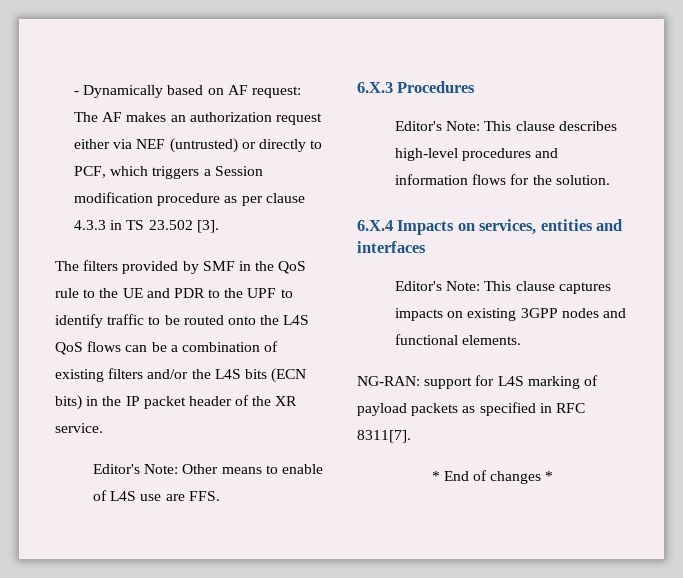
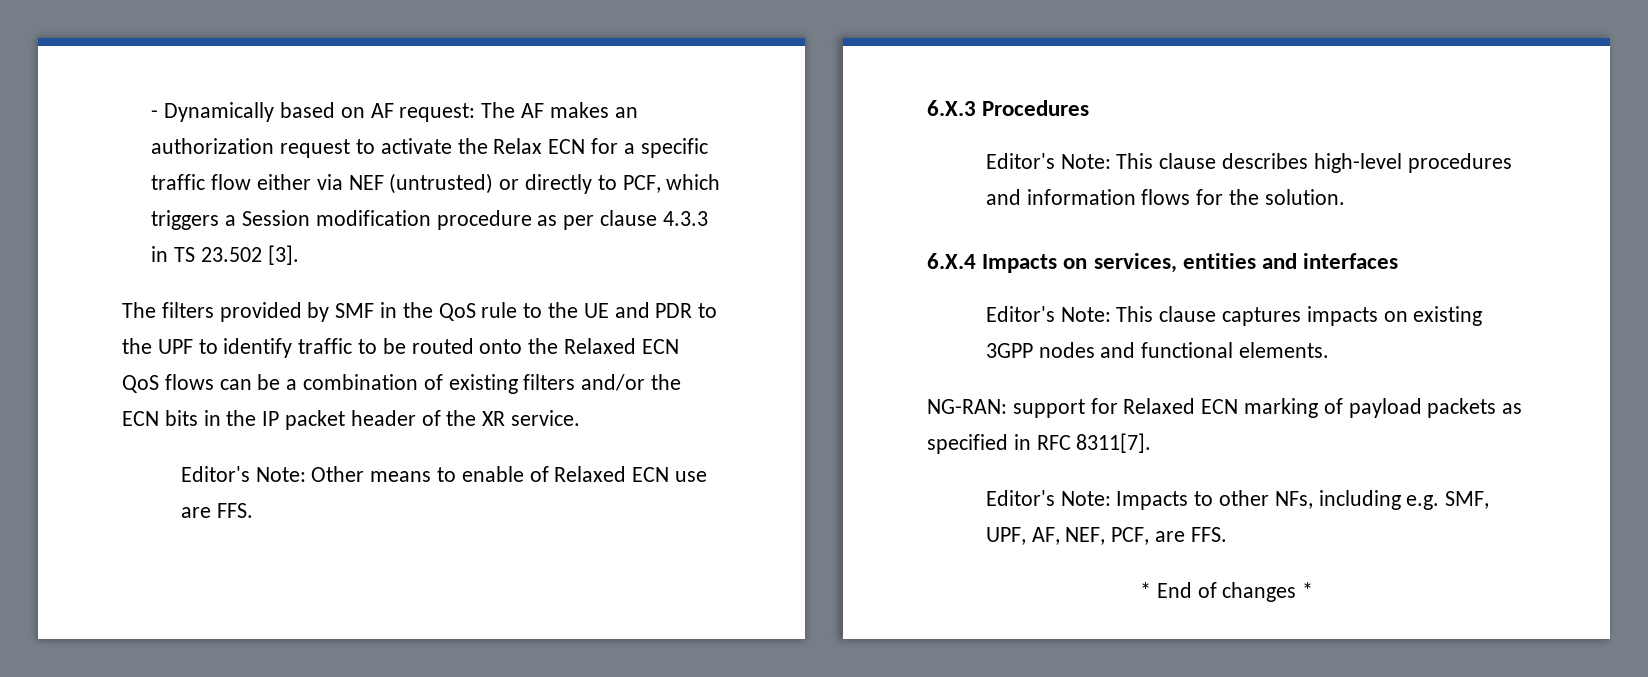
- - Dynamically based on AF request: The AF makes an authorization request either via NEF (untrusted) or directly to PCF, which triggers a Session modification procedure as per clause 4.3.3 in TS 23.502 [3].
+ - Dynamically based on AF request: The AF makes an authorization request to activate the Relax ECN for a specific traffic flow either via NEF (untrusted) or directly to PCF, which triggers a Session modification procedure as per clause 4.3.3 in TS 23.502 [3].
- The filters provided by SMF in the QoS rule to the UE and PDR to the UPF to identify traffic to be routed onto the L4S QoS flows can be a combination of existing filters and/or the L4S bits (ECN bits) in the IP packet header of the XR service.
+ The filters provided by SMF in the QoS rule to the UE and PDR to the UPF to identify traffic to be routed onto the Relaxed ECN QoS flows can be a combination of existing filters and/or the ECN bits in the IP packet header of the XR service.
- Editor's Note: Other means to enable of L4S use are FFS.
+ Editor's Note: Other means to enable of Relaxed ECN use are FFS.
- NG-RAN: support for L4S marking of payload packets as specified in RFC 8311[7].
+ NG-RAN: support for Relaxed ECN marking of payload packets as specified in RFC 8311[7].
+ Editor's Note: Impacts to other NFs, including e.g. SMF, UPF, AF, NEF, PCF, are FFS.

